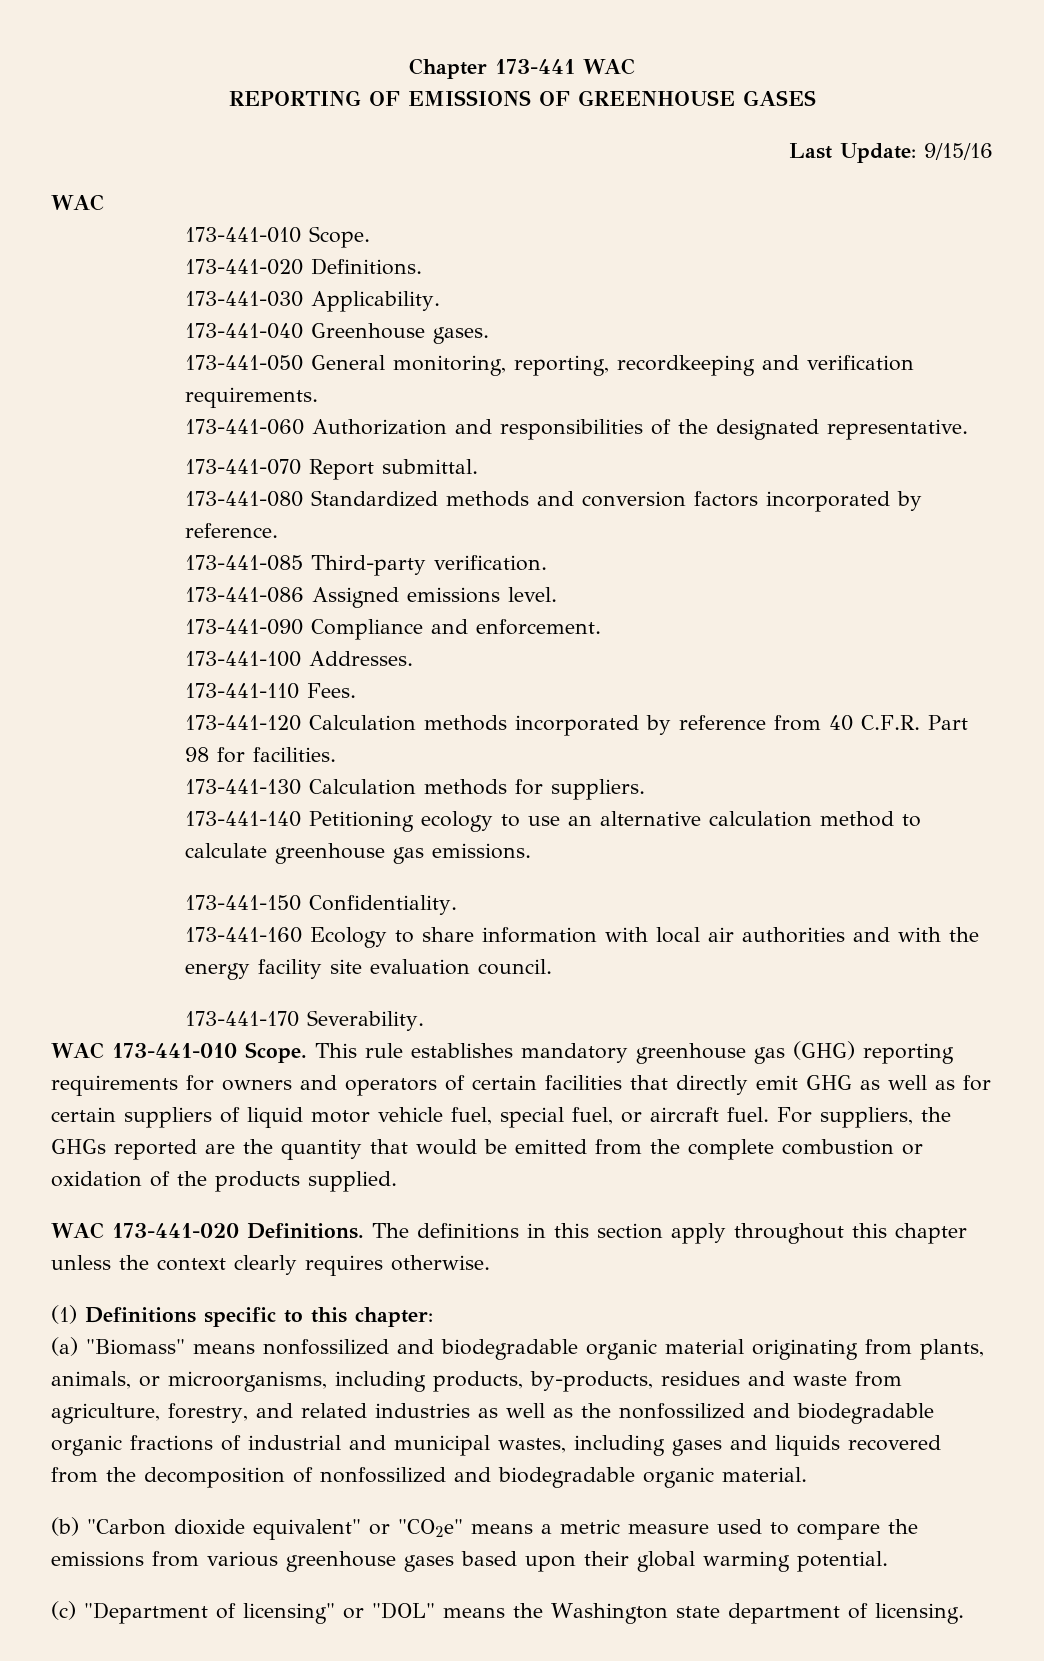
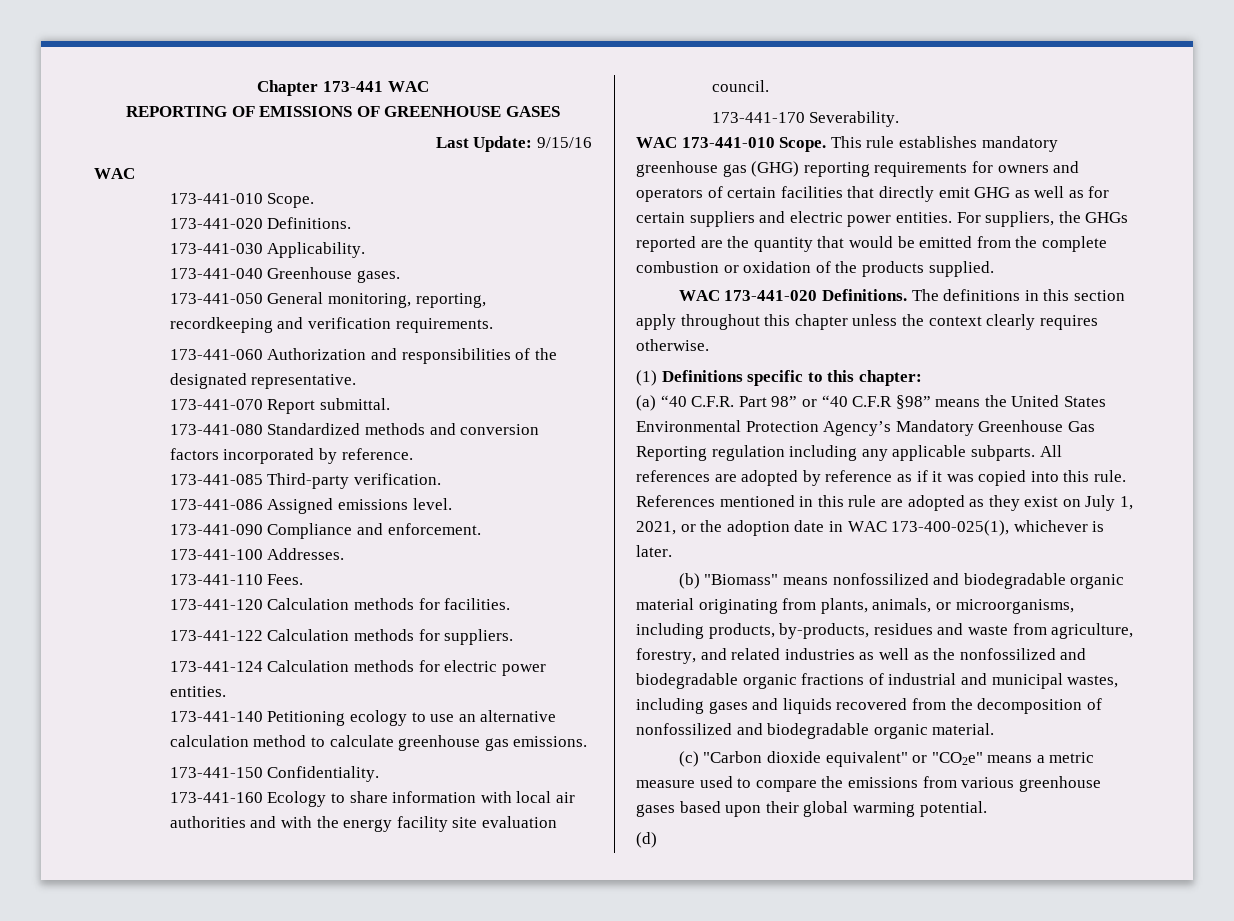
- 173-441-120 Calculation methods incorporated by reference from 40 C.F.R. Part 98 for facilities.
+ 173-441-120 Calculation methods for facilities.
- 173-441-130 Calculation methods for suppliers.
+ 173-441-122 Calculation methods for suppliers.
+ 173-441-124 Calculation methods for electric power entities.
- This rule establishes mandatory greenhouse gas (GHG) reporting requirements for owners and operators of certain facilities that directly emit GHG as well as for certain suppliers of liquid motor vehicle fuel, special fuel, or aircraft fuel.
+ This rule establishes mandatory greenhouse gas (GHG) reporting requirements for owners and operators of certain facilities that directly emit GHG as well as for certain suppliers and electric power entities.
- (a) "Biomass" means nonfossilized and biodegradable organic material originating from plants, animals, or microorganisms, including products, by-products, residues and waste from agriculture, forestry, and related industries as well as the nonfossilized and biodegradable organic fractions of industrial and municipal wastes, including gases and liquids recovered from the decomposition of nonfossilized and biodegradable organic material.
+ (a) “40 C.F.R. Part 98” or “40 C.F.R §98” means the United States Environmental Protection Agency’s Mandatory Greenhouse Gas Reporting regulation including any applicable subparts. All references are adopted by reference as if it was copied into this rule. References mentioned in this rule are adopted as they exist on July 1, 2021, or the adoption date in WAC 173-400-025(1), whichever is later.
+ (b) "Biomass" means nonfossilized and biodegradable organic material originating from plants, animals, or microorganisms, including products, by-products, residues and waste from agriculture, forestry, and related industries as well as the nonfossilized and biodegradable organic fractions of industrial and municipal wastes, including gases and liquids recovered from the decomposition of nonfossilized and biodegradable organic material.
- (b) "Carbon dioxide equivalent" or "CO2e" means a metric measure used to compare the emissions from various greenhouse gases based upon their global warming potential.
+ (c) "Carbon dioxide equivalent" or "CO2e" means a metric measure used to compare the emissions from various greenhouse gases based upon their global warming potential.
- (c) "Department of licensing" or "DOL" means the Washington state department of licensing.
+ (d)

